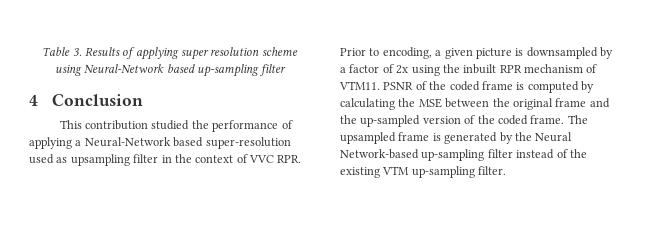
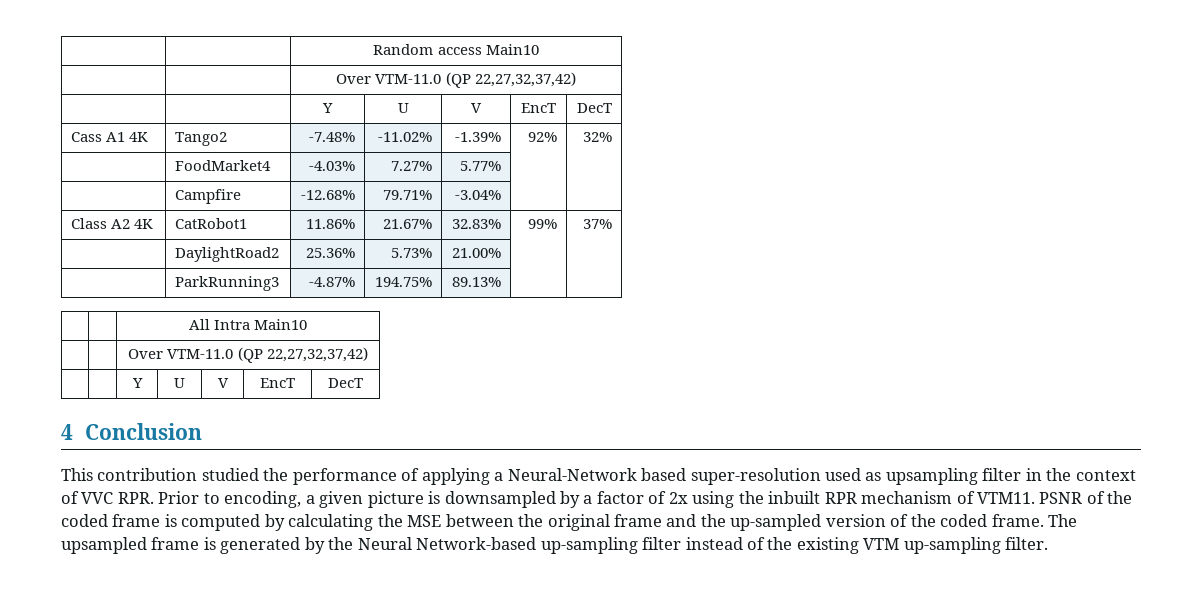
- Table 3. Results of applying super resolution scheme using Neural-Network based up-sampling filter
+ | | Random access Main10
+ | | Over VTM-11.0 (QP 22,27,32,37,42)
+ | | Y | U | V | EncT | DecT
+ Cass A1 4K | Tango2 | -7.48% | -11.02% | -1.39% | 92% | 32%
+ | FoodMarket4 | -4.03% | 7.27% | 5.77% | |
+ | Campfire | -12.68% | 79.71% | -3.04% | |
+ Class A2 4K | CatRobot1 | 11.86% | 21.67% | 32.83% | 99% | 37%
+ | DaylightRoad2 | 25.36% | 5.73% | 21.00% | |
+ | ParkRunning3 | -4.87% | 194.75% | 89.13% | |
+ | | All Intra Main10
+ | | Over VTM-11.0 (QP 22,27,32,37,42)
+ | | Y | U | V | EncT | DecT

